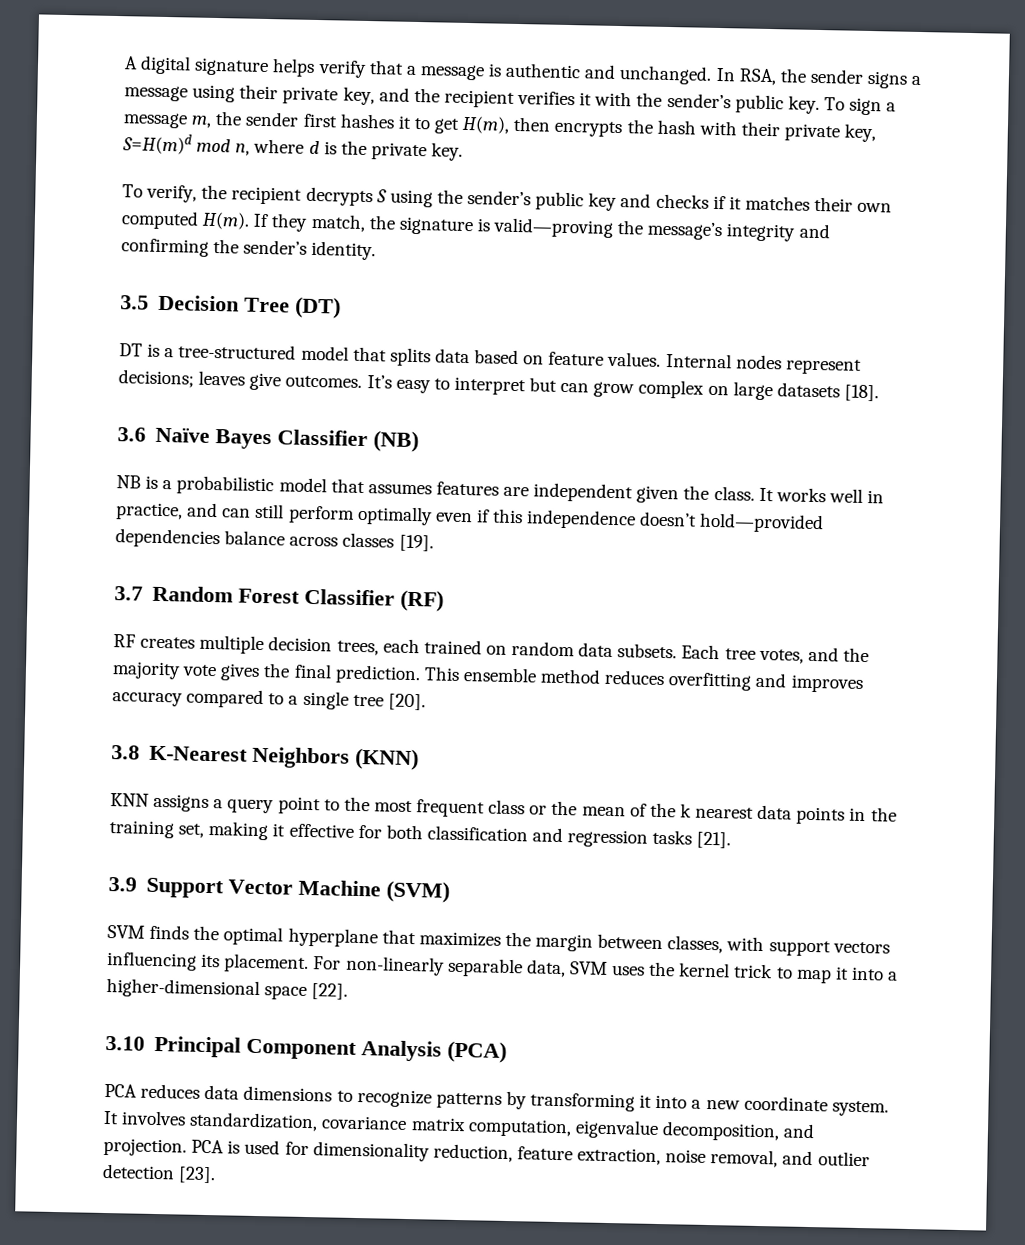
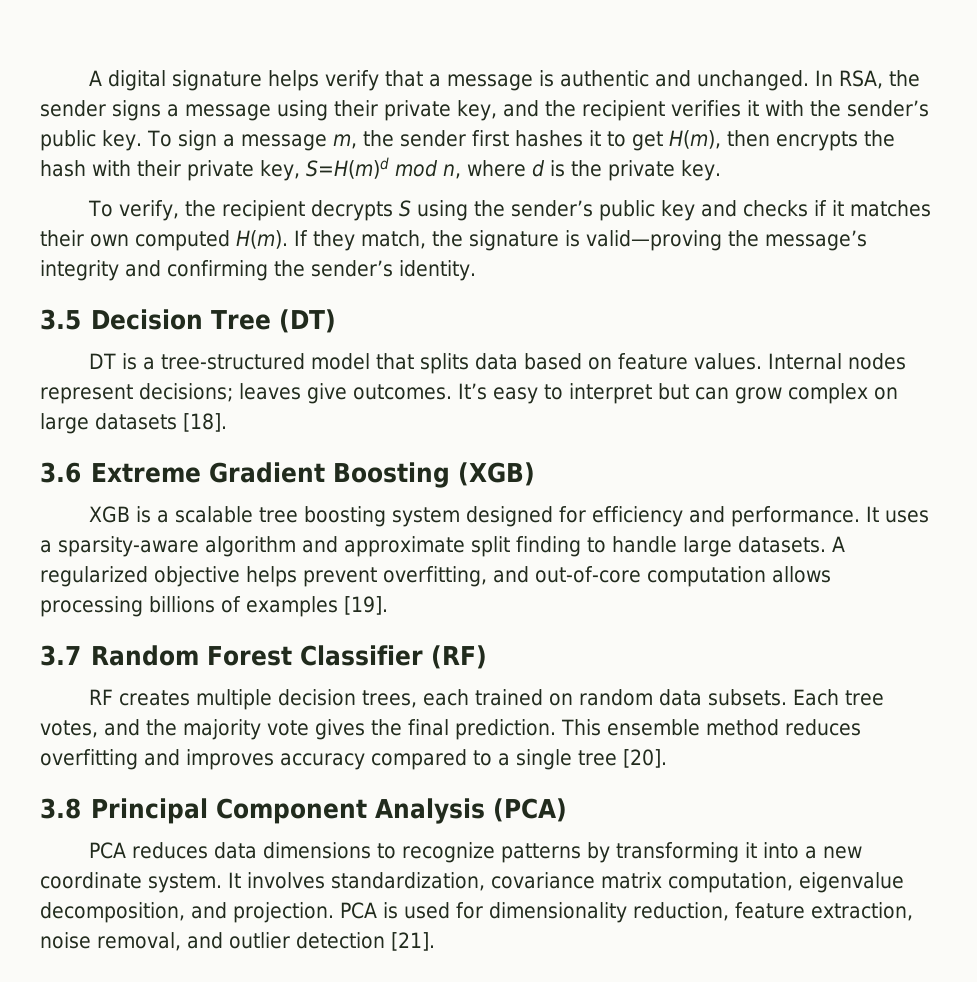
- 3.6 Naïve Bayes Classifier (NB)
- NB is a probabilistic model that assumes features are independent given the class. It works well in practice, and can still perform optimally even if this independence doesn’t hold—provided dependencies balance across classes [19].
+ 3.6 Extreme Gradient Boosting (XGB)
+ XGB is a scalable tree boosting system designed for efficiency and performance. It uses a sparsity-aware algorithm and approximate split finding to handle large datasets. A regularized objective helps prevent overfitting, and out-of-core computation allows processing billions of examples [19].
- 3.8 K-Nearest Neighbors (KNN)
- KNN assigns a query point to the most frequent class or the mean of the k nearest data points in the training set, making it effective for both classification and regression tasks [21].
- 3.9 Support Vector Machine (SVM)
- SVM finds the optimal hyperplane that maximizes the margin between classes, with support vectors influencing its placement. For non-linearly separable data, SVM uses the kernel trick to map it into a higher-dimensional space [22].
- 3.10 Principal Component Analysis (PCA)
+ 3.8 Principal Component Analysis (PCA)
- PCA is used for dimensionality reduction, feature extraction, noise removal, and outlier detection [23].
+ PCA is used for dimensionality reduction, feature extraction, noise removal, and outlier detection [21].

